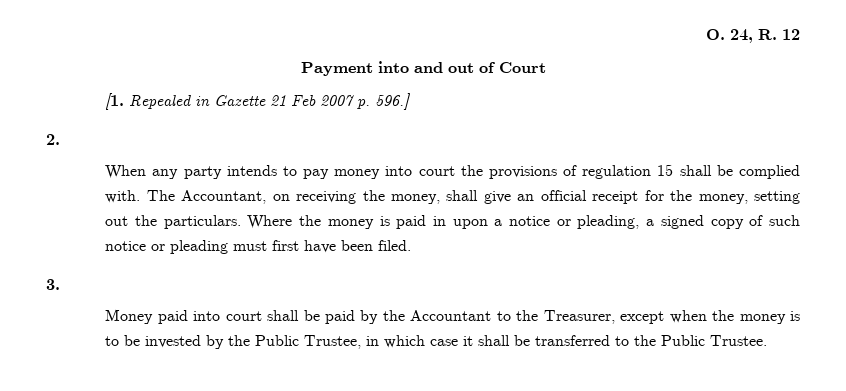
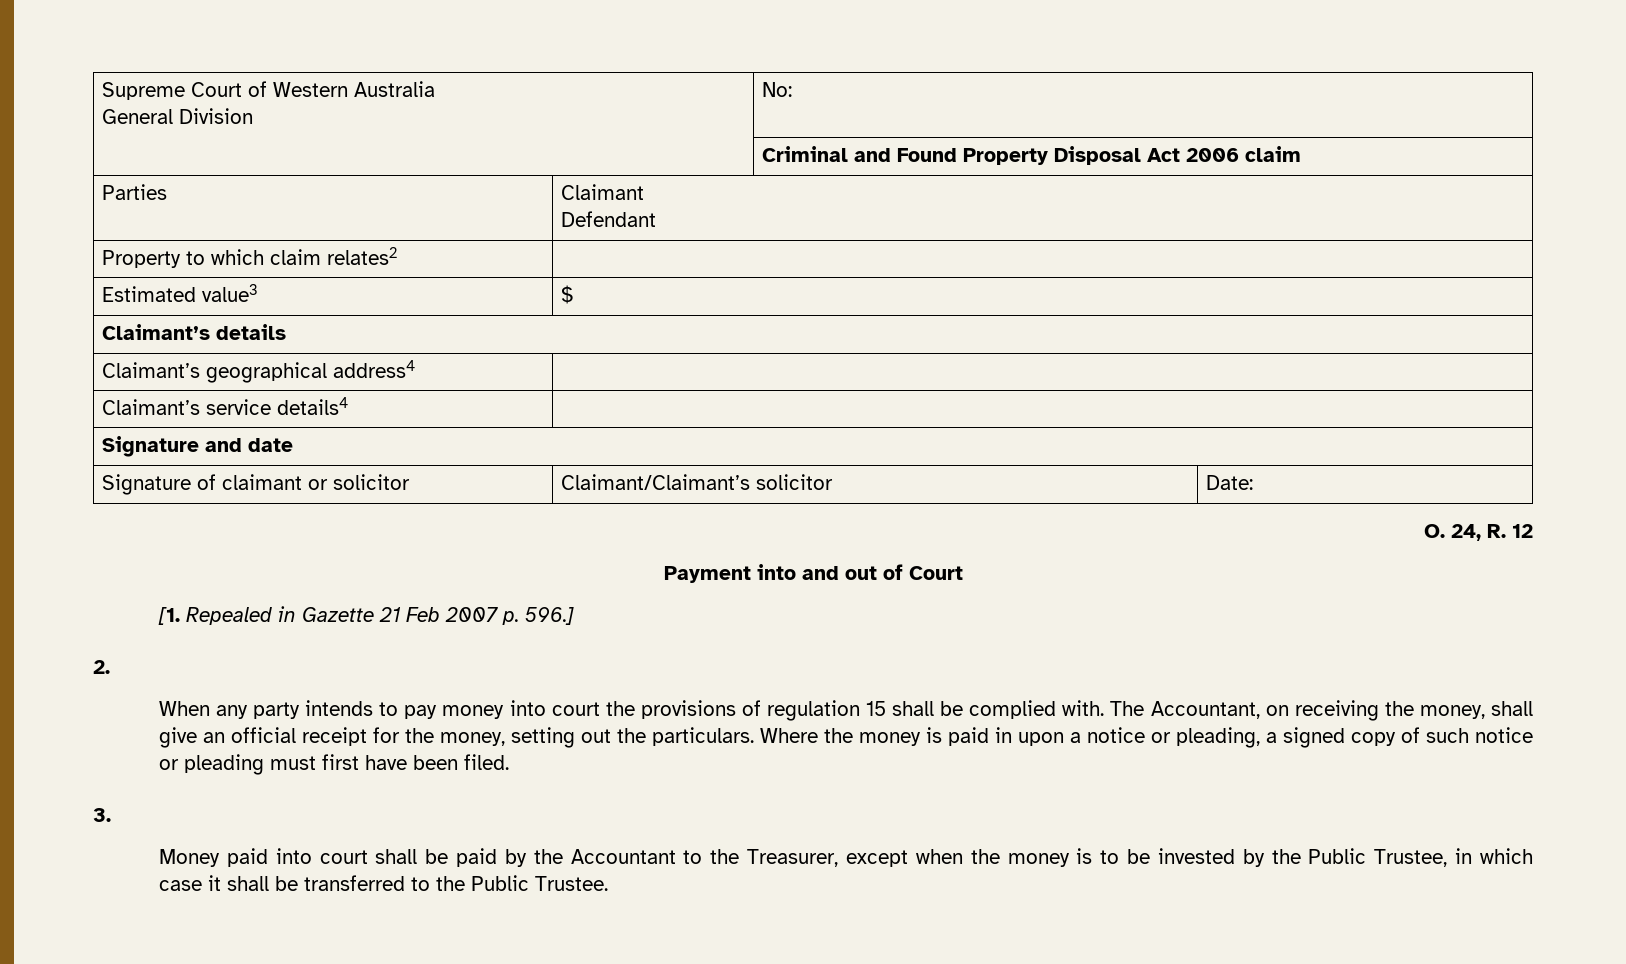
+ Supreme Court of Western Australia
+ General Division | No:
+ | Criminal and Found Property Disposal Act 2006 claim
+ Parties | Claimant
+ Defendant
+ Property to which claim relates2 |
+ Estimated value3 | $
+ Claimant’s details
+ Claimant’s geographical address4 |
+ Claimant’s service details4 |
+ Signature and date
+ Signature of claimant or solicitor | Claimant/Claimant’s solicitor | Date:

